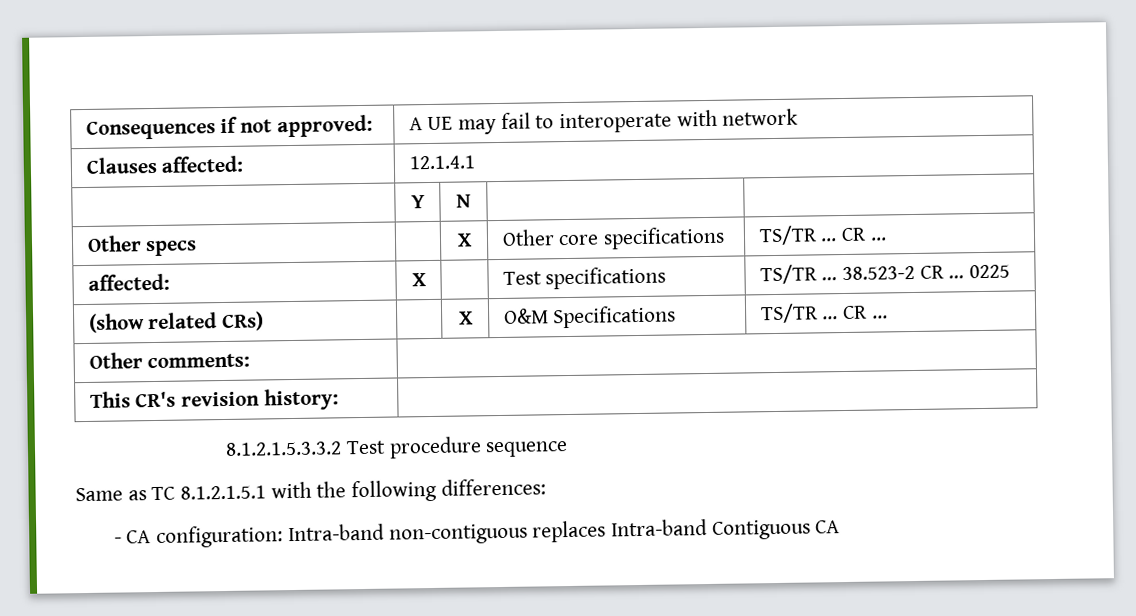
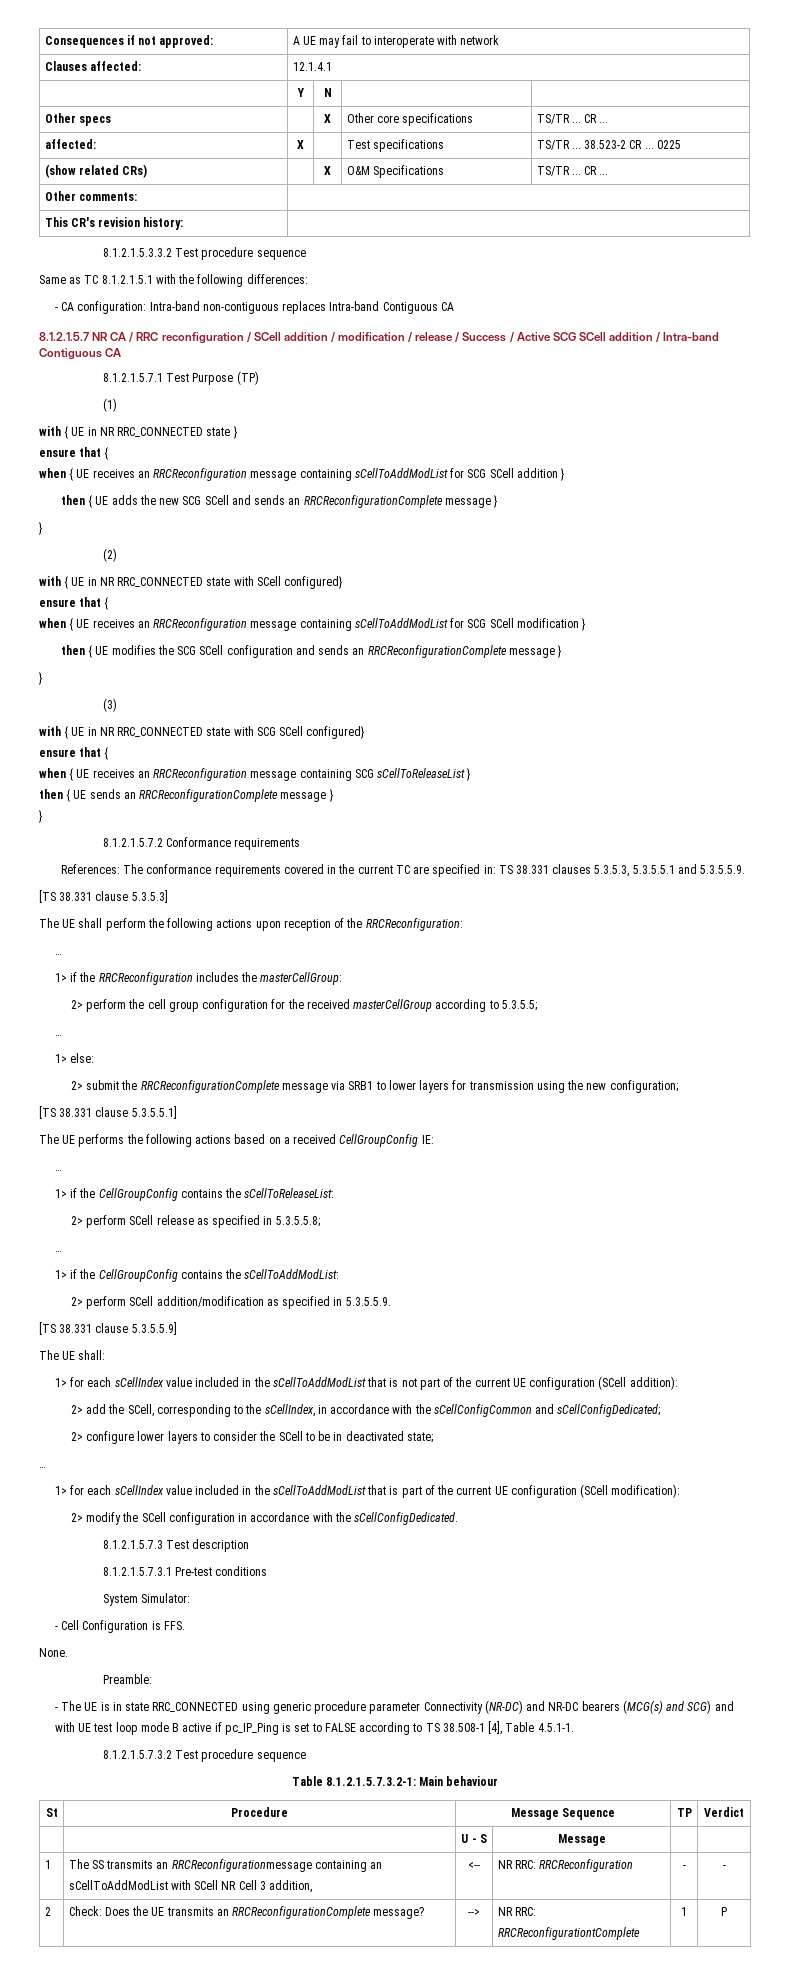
+ 8.1.2.1.5.7 NR CA / RRC reconfiguration / SCell addition / modification / release / Success / Active SCG SCell addition / Intra-band Contiguous CA
+ 8.1.2.1.5.7.1 Test Purpose (TP)
+ (1)
+ with { UE in NR RRC_CONNECTED state }
+ ensure that {
+ when { UE receives an RRCReconfiguration message containing sCellToAddModList for SCG SCell addition }
+ then { UE adds the new SCG SCell and sends an RRCReconfigurationComplete message }
+ }
+ (2)
+ with { UE in NR RRC_CONNECTED state with SCell configured}
+ ensure that {
+ when { UE receives an RRCReconfiguration message containing sCellToAddModList for SCG SCell modification }
+ then { UE modifies the SCG SCell configuration and sends an RRCReconfigurationComplete message }
+ }
+ (3)
+ with { UE in NR RRC_CONNECTED state with SCG SCell configured}
+ ensure that {
+ when { UE receives an RRCReconfiguration message containing SCG sCellToReleaseList }
+ then { UE sends an RRCReconfigurationComplete message }
+ }
+ 8.1.2.1.5.7.2 Conformance requirements
+ References: The conformance requirements covered in the current TC are specified in: TS 38.331 clauses 5.3.5.3, 5.3.5.5.1 and 5.3.5.5.9.
+ [TS 38.331 clause 5.3.5.3]
+ The UE shall perform the following actions upon reception of the RRCReconfiguration:
+ …
+ 1> if the RRCReconfiguration includes the masterCellGroup:
+ 2> perform the cell group configuration for the received masterCellGroup according to 5.3.5.5;
+ …
+ 1> else:
+ 2> submit the RRCReconfigurationComplete message via SRB1 to lower layers for transmission using the new configuration;
+ [TS 38.331 clause 5.3.5.5.1]
+ The UE performs the following actions based on a received CellGroupConfig IE:
+ …
+ 1> if the CellGroupConfig contains the sCellToReleaseList:
+ 2> perform SCell release as specified in 5.3.5.5.8;
+ …
+ 1> if the CellGroupConfig contains the sCellToAddModList:
+ 2> perform SCell addition/modification as specified in 5.3.5.5.9.
+ [TS 38.331 clause 5.3.5.5.9]
+ The UE shall:
+ 1> for each sCellIndex value included in the sCellToAddModList that is not part of the current UE configuration (SCell addition):
+ 2> add the SCell, corresponding to the sCellIndex, in accordance with the sCellConfigCommon and sCellConfigDedicated;
+ 2> configure lower layers to consider the SCell to be in deactivated state;
+ …
+ 1> for each sCellIndex value included in the sCellToAddModList that is part of the current UE configuration (SCell modification):
+ 2> modify the SCell configuration in accordance with the sCellConfigDedicated.
+ 8.1.2.1.5.7.3 Test description
+ 8.1.2.1.5.7.3.1 Pre-test conditions
+ System Simulator:
+ - Cell Configuration is FFS.
+ None.
+ Preamble:
+ - The UE is in state RRC_CONNECTED using generic procedure parameter Connectivity (NR-DC) and NR-DC bearers (MCG(s) and SCG) and with UE test loop mode B active if pc_IP_Ping is set to FALSE according to TS 38.508-1 [4], Table 4.5.1-1.
+ 8.1.2.1.5.7.3.2 Test procedure sequence
+ Table 8.1.2.1.5.7.3.2-1: Main behaviour
+ St | Procedure | Message Sequence | TP | Verdict
+ | | U - S | Message | |
+ 1 | The SS transmits an RRCReconfigurationmessage containing an sCellToAddModList with SCell NR Cell 3 addition, | <-- | NR RRC: RRCReconfiguration | - | -
+ 2 | Check: Does the UE transmits an RRCReconfigurationComplete message? | --> | NR RRC: RRCReconfigurationtComplete | 1 | P

